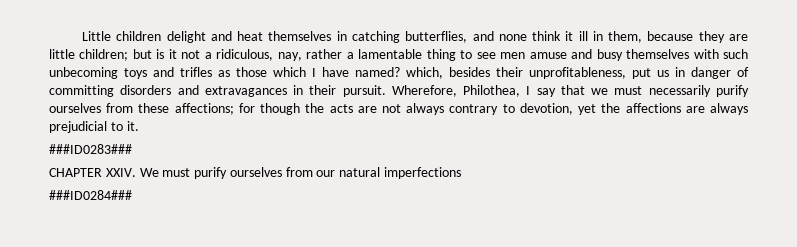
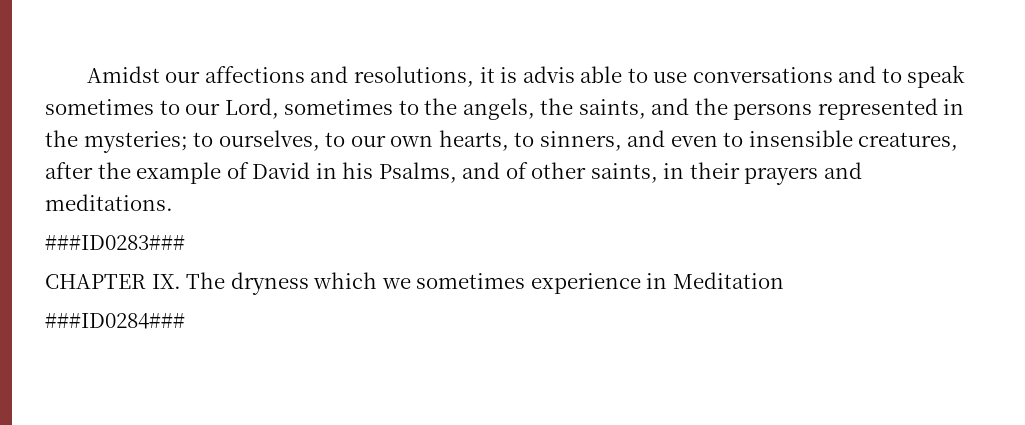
- Little children delight and heat themselves in catching butterflies, and none think it ill in them, because they are little children; but is it not a ridiculous, nay, rather a lamentable thing to see men amuse and busy themselves with such unbecoming toys and trifles as those which I have named? which, besides their unprofitableness, put us in danger of committing disorders and extravagances in their pursuit. Wherefore, Philothea, I say that we must necessarily purify ourselves from these affections; for though the acts are not always contrary to devotion, yet the affections are always prejudicial to it.
+ Amidst our affections and resolutions, it is advis able to use conversations and to speak sometimes to our Lord, sometimes to the angels, the saints, and the persons represented in the mysteries; to ourselves, to our own hearts, to sinners, and even to insensible creatures, after the example of David in his Psalms, and of other saints, in their prayers and meditations.
  ###ID0283###
- CHAPTER XXIV. We must purify ourselves from our natural imperfections
+ CHAPTER IX. The dryness which we sometimes experience in Meditation

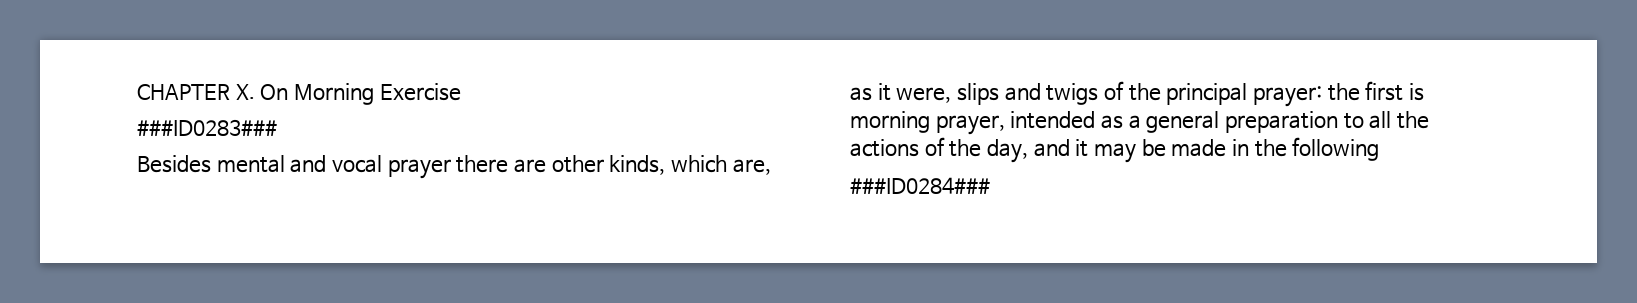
- Amidst our affections and resolutions, it is advis able to use conversations and to speak sometimes to our Lord, sometimes to the angels, the saints, and the persons represented in the mysteries; to ourselves, to our own hearts, to sinners, and even to insensible creatures, after the example of David in his Psalms, and of other saints, in their prayers and meditations.
+ CHAPTER X. On Morning Exercise
  ###ID0283###
- CHAPTER IX. The dryness which we sometimes experience in Meditation
+ Besides mental and vocal prayer there are other kinds, which are, as it were, slips and twigs of the principal prayer: the first is morning prayer, intended as a general preparation to all the actions of the day, and it may be made in the following

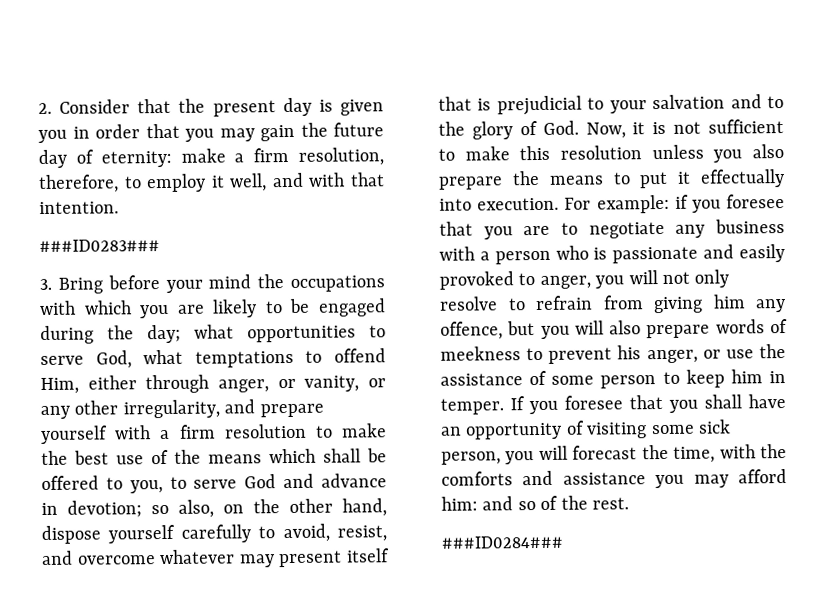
- CHAPTER X. On Morning Exercise
+ 2. Consider that the present day is given you in order that you may gain the future day of eternity: make a firm resolution, therefore, to employ it well, and with that intention.
  ###ID0283###
- Besides mental and vocal prayer there are other kinds, which are, as it were, slips and twigs of the principal prayer: the first is morning prayer, intended as a general preparation to all the actions of the day, and it may be made in the following
+ 3. Bring before your mind the occupations with which you are likely to be engaged during the day; what opportunities to serve God, what temptations to offend Him, either through anger, or vanity, or any other irregularity, and prepare yourself with a firm resolution to make the best use of the means which shall be offered to you, to serve God and advance in devotion; so also, on the other hand, dispose yourself carefully to avoid, resist, and overcome whatever may present itself that is prejudicial to your salvation and to the glory of God. Now, it is not sufficient to make this resolution unless you also prepare the means to put it effectually into execution. For example: if you foresee that you are to negotiate any business with a person who is passionate and easily provoked to anger, you will not only resolve to refrain from giving him any offence, but you will also prepare words of meekness to prevent his anger, or use the assistance of some person to keep him in temper. If you foresee that you shall have an opportunity of visiting some sick person, you will forecast the time, with the comforts and assistance you may afford him: and so of the rest.

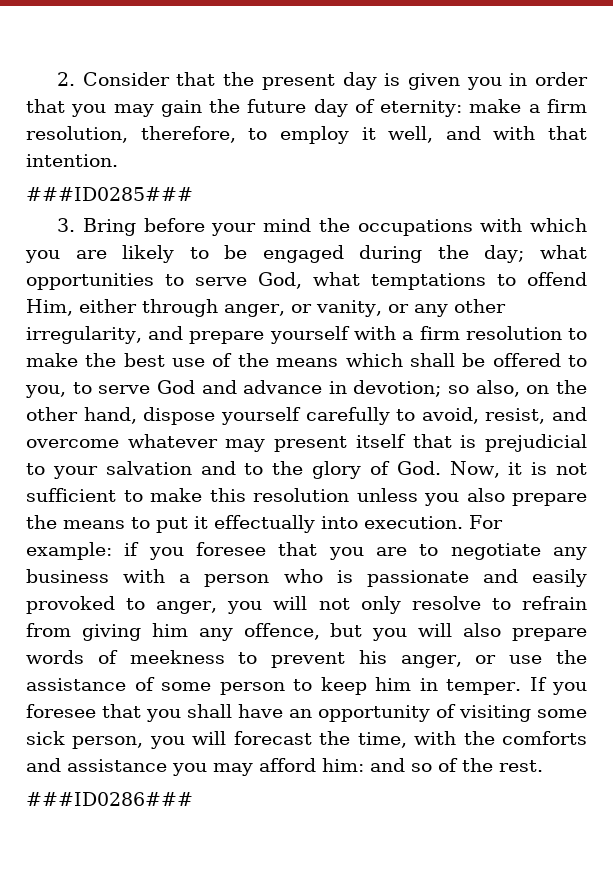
- ###ID0283###
+ ###ID0285###
- ###ID0284###
+ ###ID0286###

